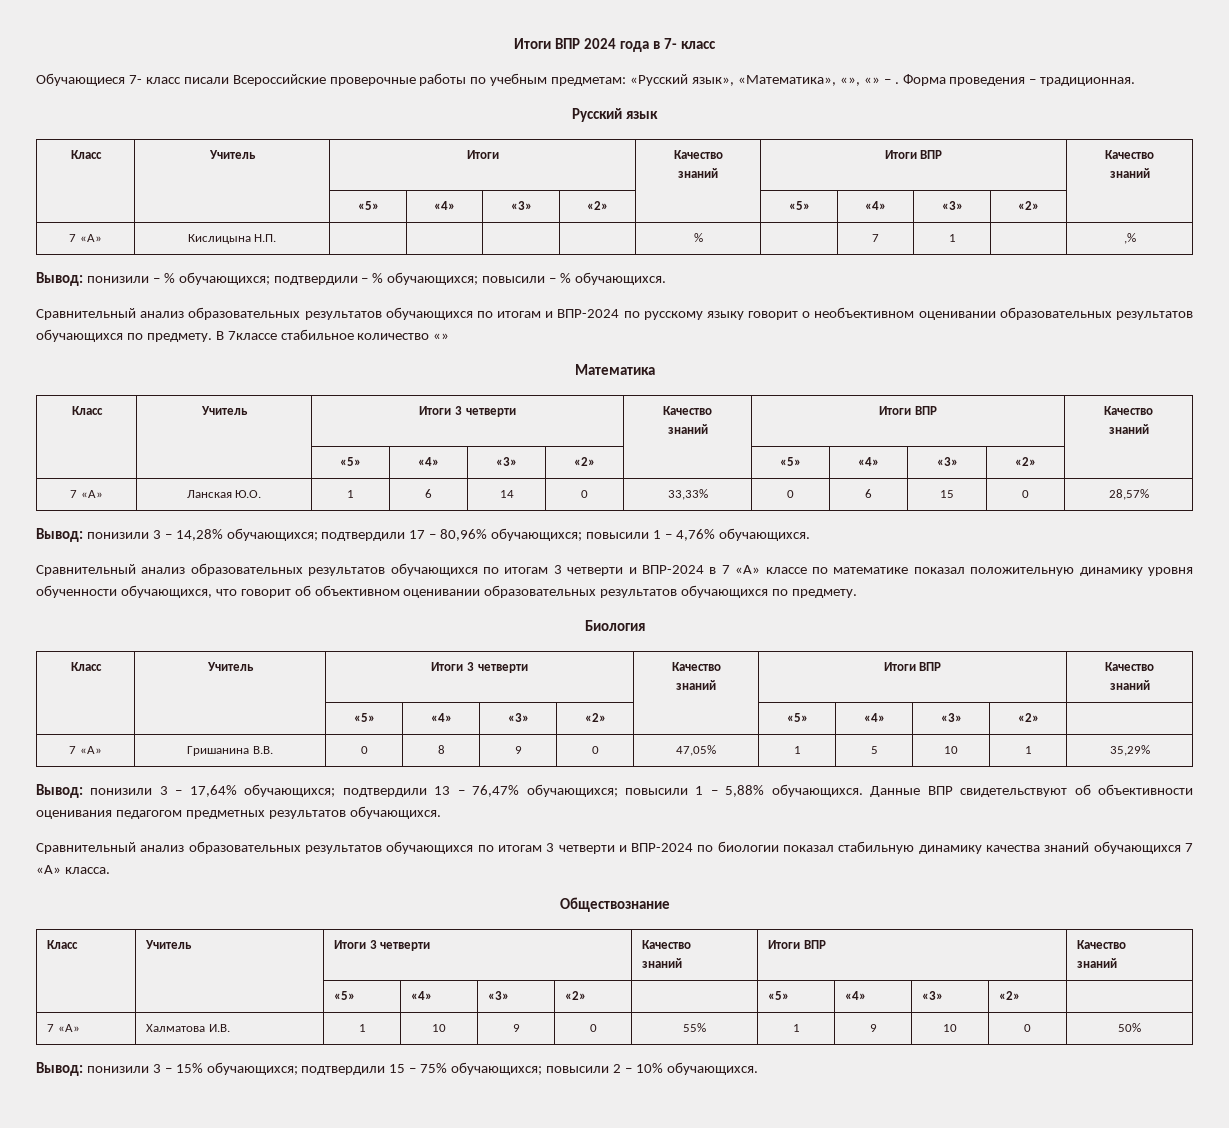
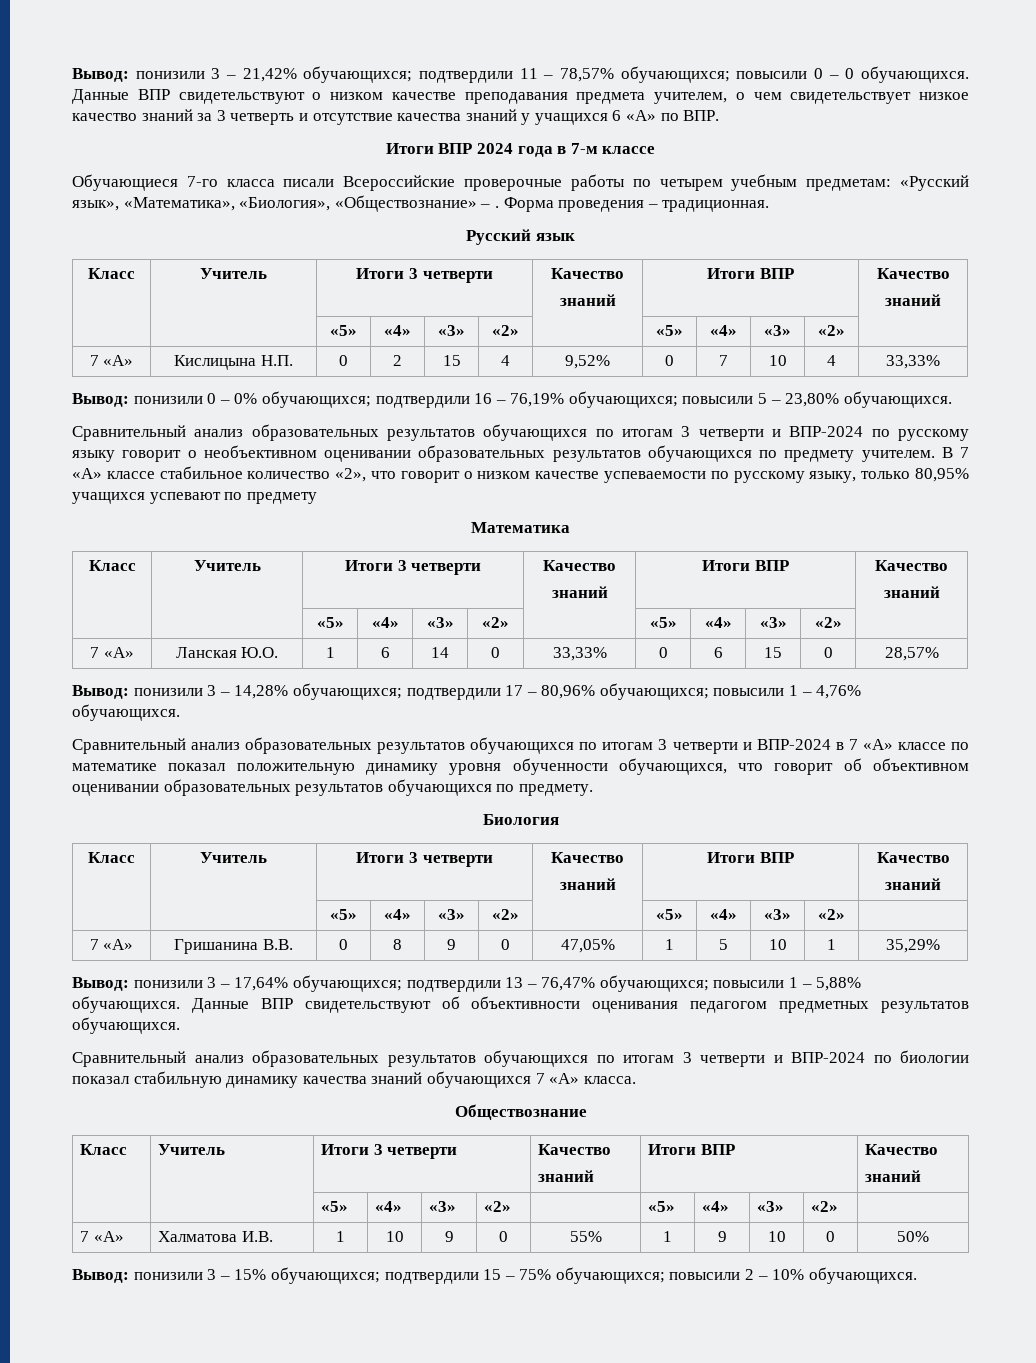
+ Вывод: понизили 3 – 21,42% обучающихся; подтвердили 11 – 78,57% обучающихся; повысили 0 – 0 обучающихся. Данные ВПР свидетельствуют о низком качестве преподавания предмета учителем, о чем свидетельствует низкое качество знаний за 3 четверть и отсутствие качества знаний у учащихся 6 «А» по ВПР.
- Итоги ВПР 2024 года в 7- класс
+ Итоги ВПР 2024 года в 7-м классе
- Обучающиеся 7- класс писали Всероссийские проверочные работы по учебным предметам: «Русский язык», «Математика», «», «» – .
+ Обучающиеся 7-го класса писали Всероссийские проверочные работы по четырем учебным предметам: «Русский язык», «Математика», «Биология», «Обществознание» – .
  Русский язык
- Класс | Учитель | Итоги | Качество
+ Класс | Учитель | Итоги 3 четверти | Качество
- 7 «А» | Кислицына Н.П. | | | | | % | | 7 | 1 | | ,%
- Вывод: понизили – % обучающихся; подтвердили – % обучающихся; повысили – % обучающихся.
- Сравнительный анализ образовательных результатов обучающихся по итогам и ВПР-2024 по русскому языку говорит о необъективном оценивании образовательных результатов обучающихся по предмету. В 7классе стабильное количество «»
+ 7 «А» | Кислицына Н.П. | 0 | 2 | 15 | 4 | 9,52% | 0 | 7 | 10 | 4 | 33,33%
+ Вывод: понизили 0 – 0% обучающихся; подтвердили 16 – 76,19% обучающихся; повысили 5 – 23,80% обучающихся.
+ Сравнительный анализ образовательных результатов обучающихся по итогам 3 четверти и ВПР-2024 по русскому языку говорит о необъективном оценивании образовательных результатов обучающихся по предмету учителем. В 7 «А» классе стабильное количество «2», что говорит о низком качестве успеваемости по русскому языку, только 80,95% учащихся успевают по предмету

